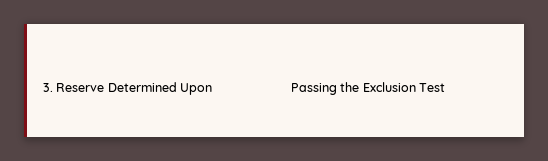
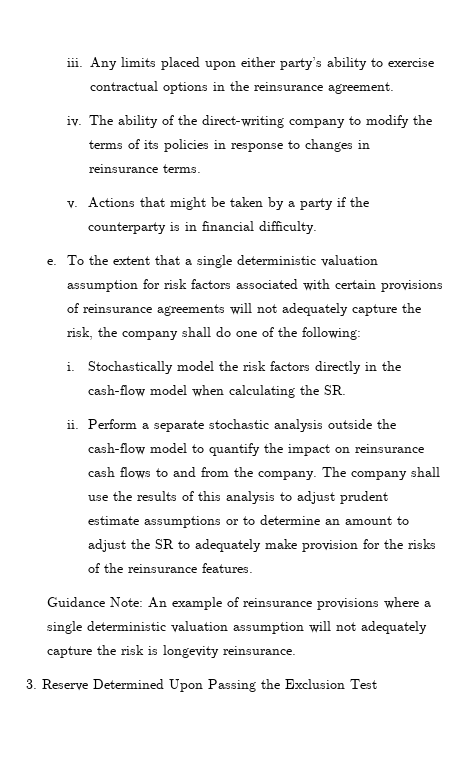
+ iii. Any limits placed upon either party’s ability to exercise contractual options in the reinsurance agreement.
+ iv. The ability of the direct-writing company to modify the terms of its policies in response to changes in reinsurance terms.
+ v. Actions that might be taken by a party if the counterparty is in financial difficulty.
+ e. To the extent that a single deterministic valuation assumption for risk factors associated with certain provisions of reinsurance agreements will not adequately capture the risk, the company shall do one of the following:
+ i. Stochastically model the risk factors directly in the cash-flow model when calculating the SR.
+ ii. Perform a separate stochastic analysis outside the cash-flow model to quantify the impact on reinsurance cash flows to and from the company. The company shall use the results of this analysis to adjust prudent estimate assumptions or to determine an amount to adjust the SR to adequately make provision for the risks of the reinsurance features.
+ Guidance Note: An example of reinsurance provisions where a single deterministic valuation assumption will not adequately capture the risk is longevity reinsurance.

